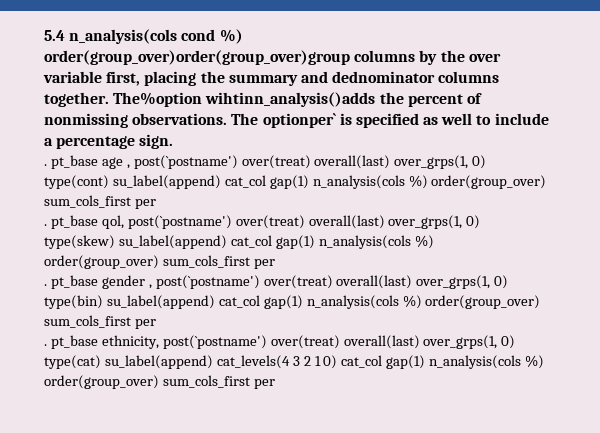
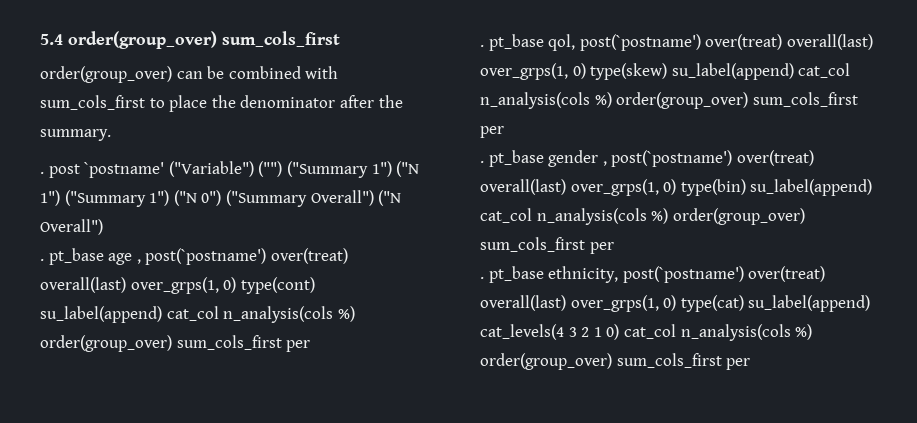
- 5.4 n_analysis(cols cond %) order(group_over)order(group_over)group columns by the over variable first, placing the summary and dednominator columns together. The%option wihtinn_analysis()adds the percent of nonmissing observations. The optionper` is specified as well to include a percentage sign.
+ 5.4 order(group_over) sum_cols_first
+ order(group_over) can be combined with sum_cols_first to place the denominator after the summary.
+ . post `postname' ("Variable") ("") ("Summary 1") ("N 1") ("Summary 1") ("N 0") ("Summary Overall") ("N Overall")
- . pt_base age , post(`postname') over(treat) overall(last) over_grps(1, 0) type(cont) su_label(append) cat_col gap(1) n_analysis(cols %) order(group_over) sum_cols_first per
+ . pt_base age , post(`postname') over(treat) overall(last) over_grps(1, 0) type(cont) su_label(append) cat_col n_analysis(cols %) order(group_over) sum_cols_first per
- . pt_base qol, post(`postname') over(treat) overall(last) over_grps(1, 0) type(skew) su_label(append) cat_col gap(1) n_analysis(cols %) order(group_over) sum_cols_first per
+ . pt_base qol, post(`postname') over(treat) overall(last) over_grps(1, 0) type(skew) su_label(append) cat_col n_analysis(cols %) order(group_over) sum_cols_first per
- . pt_base gender , post(`postname') over(treat) overall(last) over_grps(1, 0) type(bin) su_label(append) cat_col gap(1) n_analysis(cols %) order(group_over) sum_cols_first per
+ . pt_base gender , post(`postname') over(treat) overall(last) over_grps(1, 0) type(bin) su_label(append) cat_col n_analysis(cols %) order(group_over) sum_cols_first per
- . pt_base ethnicity, post(`postname') over(treat) overall(last) over_grps(1, 0) type(cat) su_label(append) cat_levels(4 3 2 1 0) cat_col gap(1) n_analysis(cols %) order(group_over) sum_cols_first per
+ . pt_base ethnicity, post(`postname') over(treat) overall(last) over_grps(1, 0) type(cat) su_label(append) cat_levels(4 3 2 1 0) cat_col n_analysis(cols %) order(group_over) sum_cols_first per

